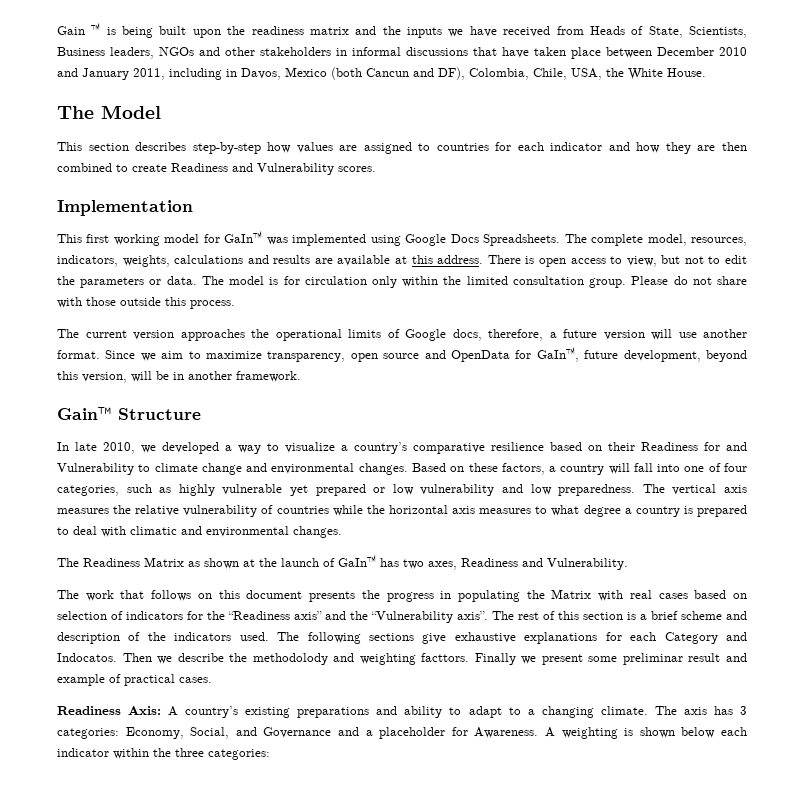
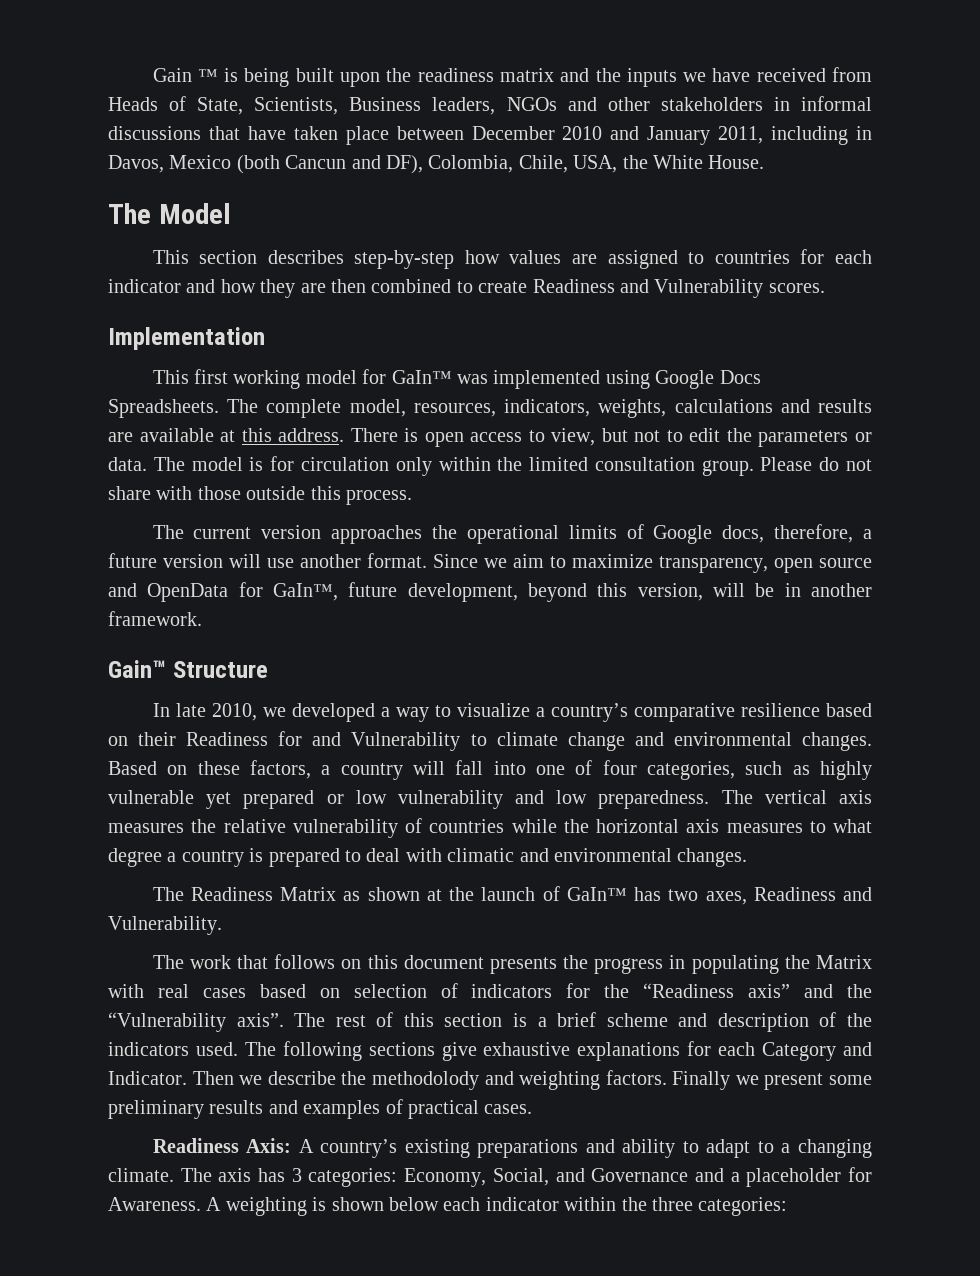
- The following sections give exhaustive explanations for each Category and Indocatos.
+ The following sections give exhaustive explanations for each Category and Indicator.
- Then we describe the methodolody and weighting facttors.
+ Then we describe the methodolody and weighting factors.
- Finally we present some preliminar result and example of practical cases.
+ Finally we present some preliminary results and examples of practical cases.

